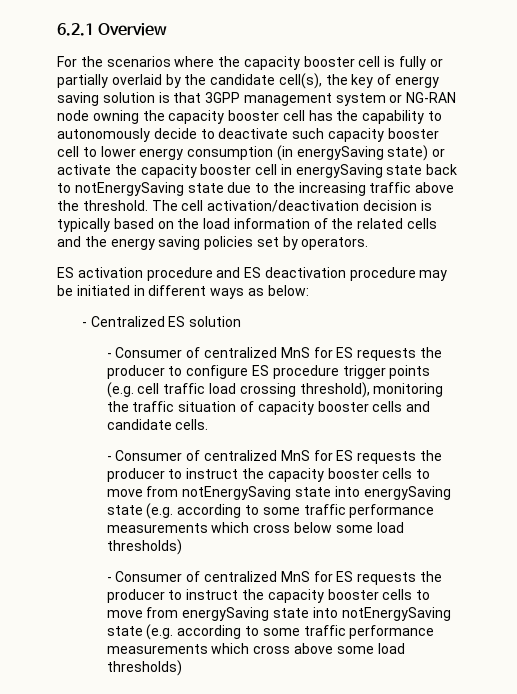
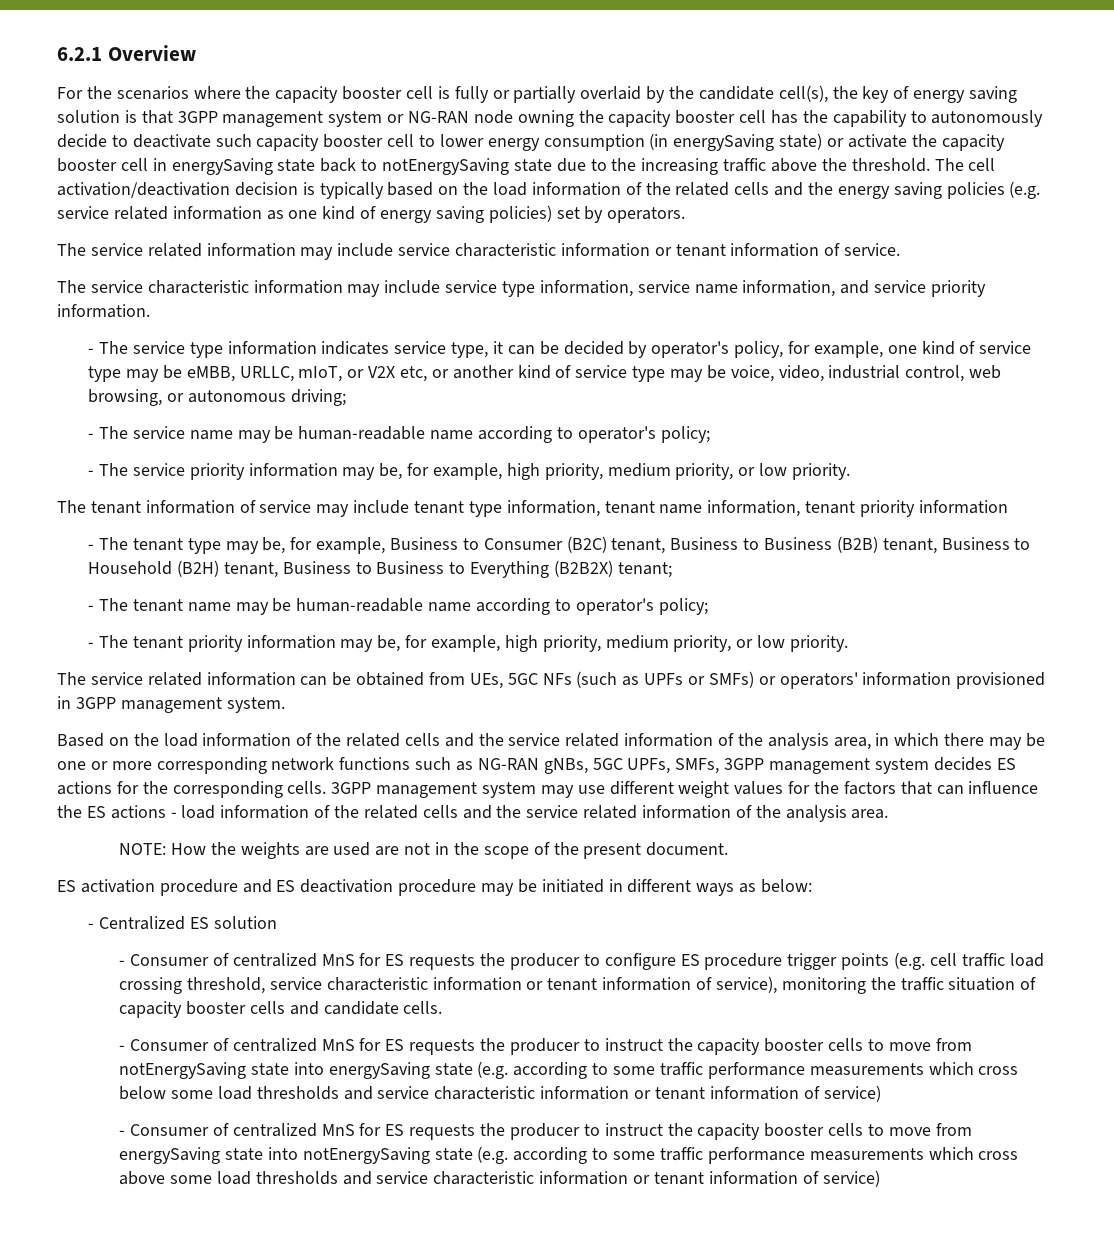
- The cell activation/deactivation decision is typically based on the load information of the related cells and the energy saving policies set by operators.
+ The cell activation/deactivation decision is typically based on the load information of the related cells and the energy saving policies (e.g. service related information as one kind of energy saving policies) set by operators.
+ The service related information may include service characteristic information or tenant information of service.
+ The service characteristic information may include service type information, service name information, and service priority information.
+ - The service type information indicates service type, it can be decided by operator's policy, for example, one kind of service type may be eMBB, URLLC, mIoT, or V2X etc, or another kind of service type may be voice, video, industrial control, web browsing, or autonomous driving;
+ - The service name may be human-readable name according to operator's policy;
+ - The service priority information may be, for example, high priority, medium priority, or low priority.
+ The tenant information of service may include tenant type information, tenant name information, tenant priority information
+ - The tenant type may be, for example, Business to Consumer (B2C) tenant, Business to Business (B2B) tenant, Business to Household (B2H) tenant, Business to Business to Everything (B2B2X) tenant;
+ - The tenant name may be human-readable name according to operator's policy;
+ - The tenant priority information may be, for example, high priority, medium priority, or low priority.
+ The service related information can be obtained from UEs, 5GC NFs (such as UPFs or SMFs) or operators' information provisioned in 3GPP management system.
+ Based on the load information of the related cells and the service related information of the analysis area, in which there may be one or more corresponding network functions such as NG-RAN gNBs, 5GC UPFs, SMFs, 3GPP management system decides ES actions for the corresponding cells. 3GPP management system may use different weight values for the factors that can influence the ES actions - load information of the related cells and the service related information of the analysis area.
+ NOTE: How the weights are used are not in the scope of the present document.
- - Consumer of centralized MnS for ES requests the producer to configure ES procedure trigger points (e.g. cell traffic load crossing threshold), monitoring the traffic situation of capacity booster cells and candidate cells.
+ - Consumer of centralized MnS for ES requests the producer to configure ES procedure trigger points (e.g. cell traffic load crossing threshold, service characteristic information or tenant information of service), monitoring the traffic situation of capacity booster cells and candidate cells.
- - Consumer of centralized MnS for ES requests the producer to instruct the capacity booster cells to move from notEnergySaving state into energySaving state (e.g. according to some traffic performance measurements which cross below some load thresholds)
+ - Consumer of centralized MnS for ES requests the producer to instruct the capacity booster cells to move from notEnergySaving state into energySaving state (e.g. according to some traffic performance measurements which cross below some load thresholds and service characteristic information or tenant information of service)
- - Consumer of centralized MnS for ES requests the producer to instruct the capacity booster cells to move from energySaving state into notEnergySaving state (e.g. according to some traffic performance measurements which cross above some load thresholds)
+ - Consumer of centralized MnS for ES requests the producer to instruct the capacity booster cells to move from energySaving state into notEnergySaving state (e.g. according to some traffic performance measurements which cross above some load thresholds and service characteristic information or tenant information of service)

